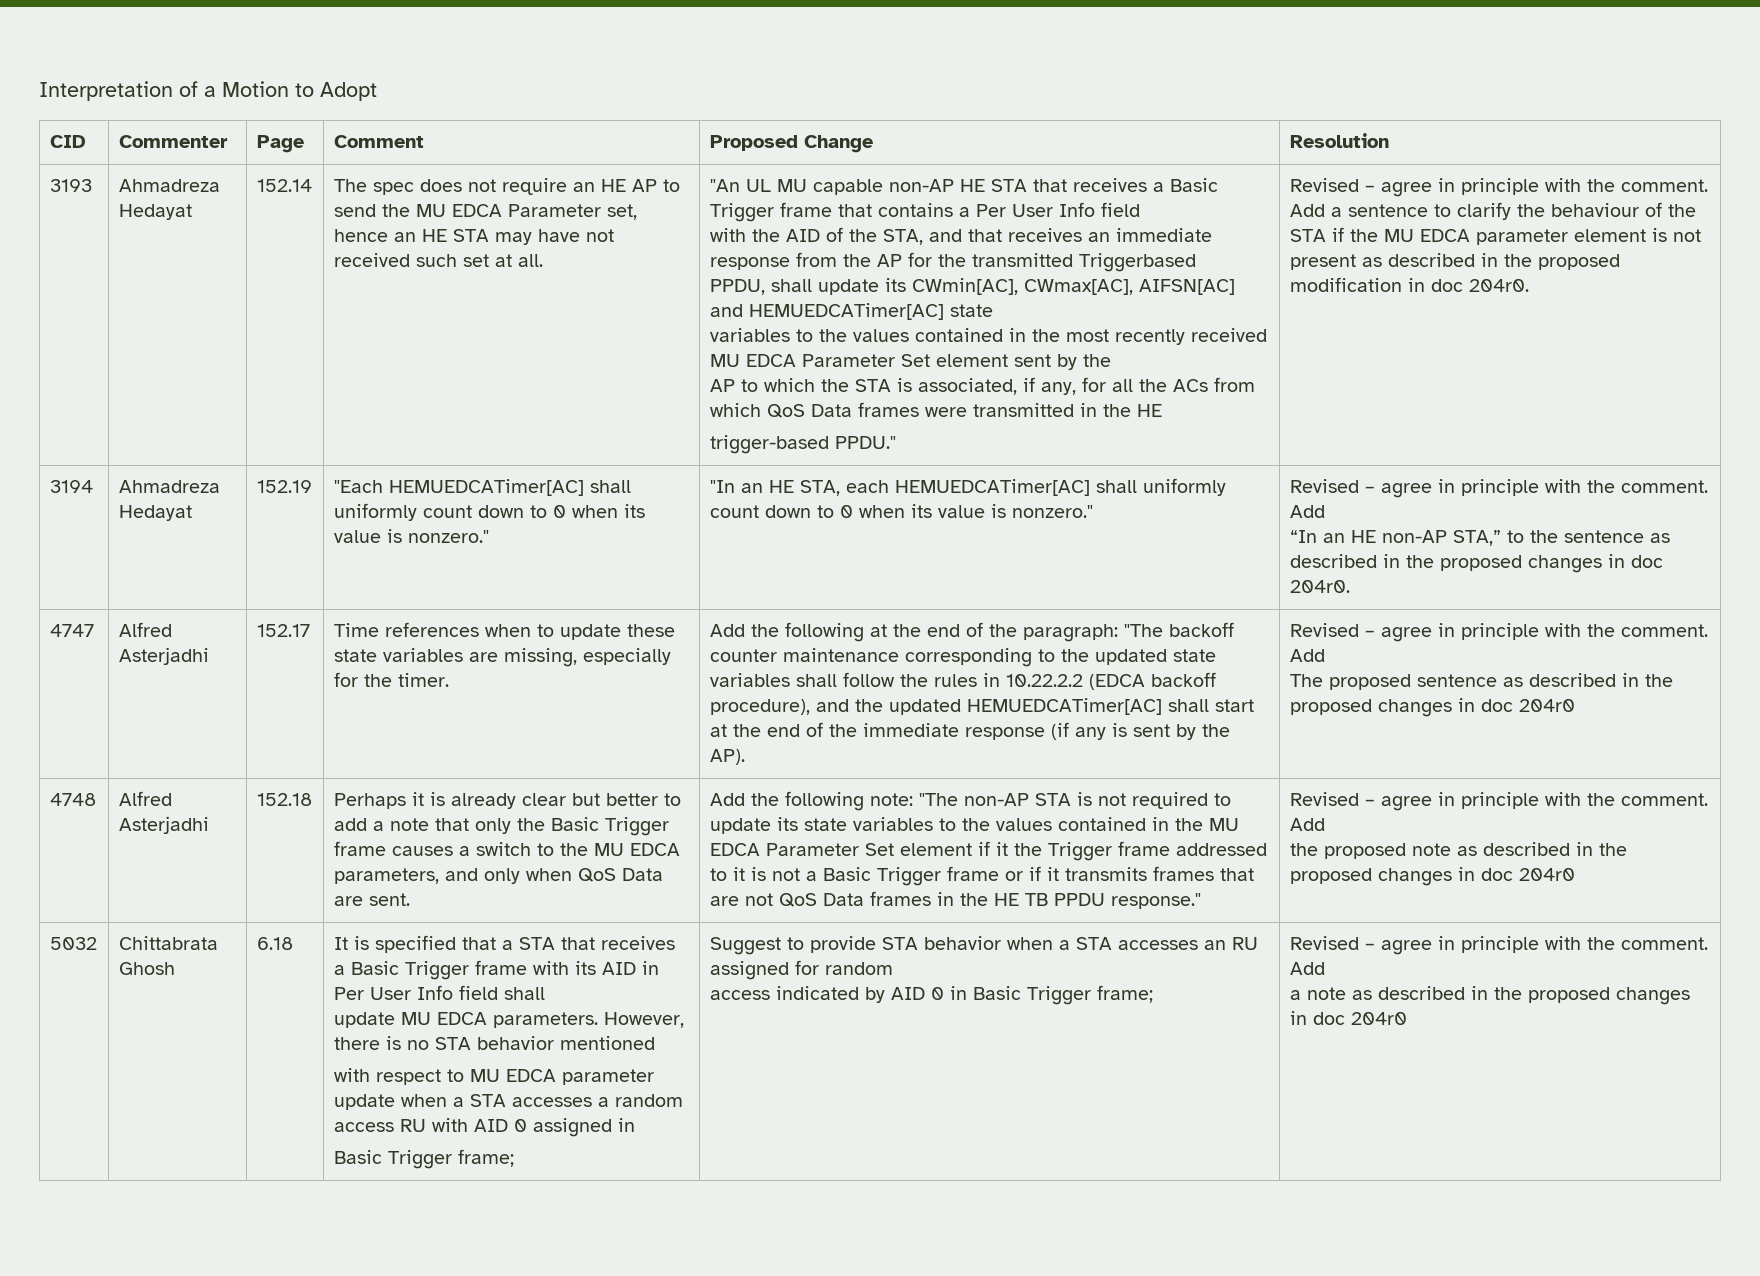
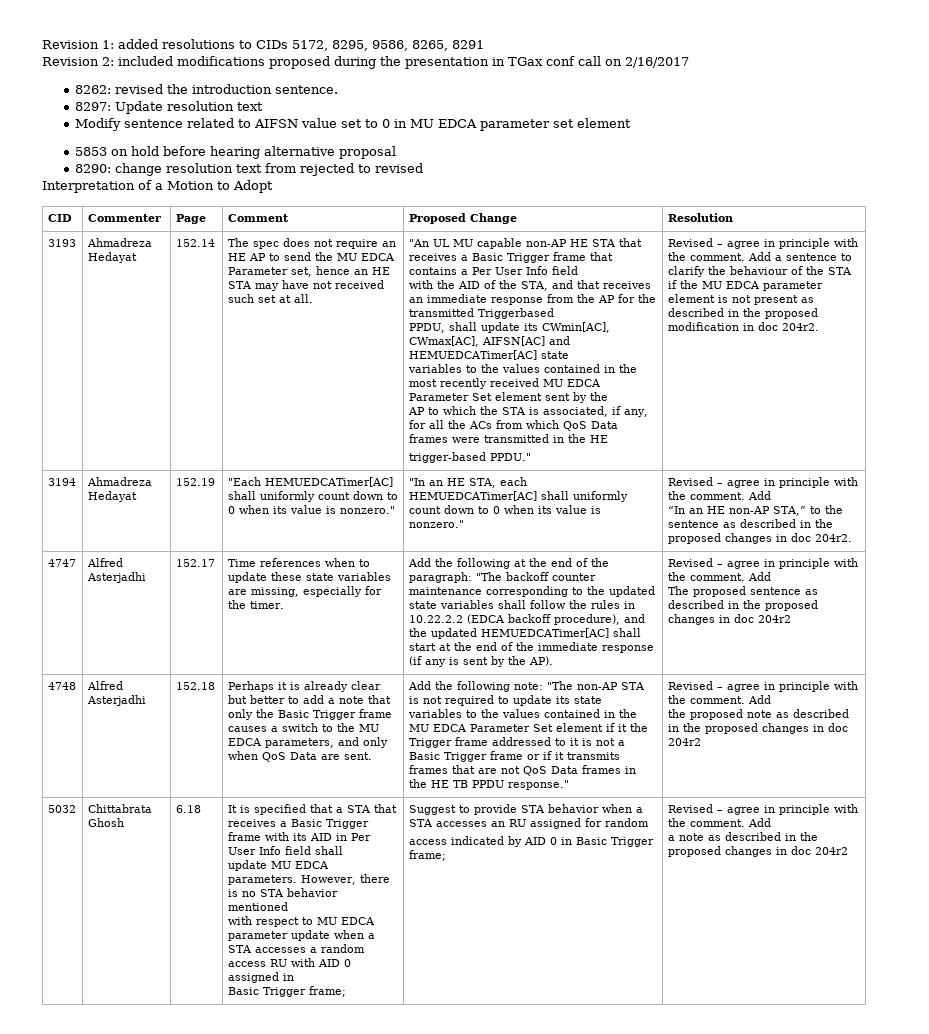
+ Revision 1: added resolutions to CIDs 5172, 8295, 9586, 8265, 8291
+ Revision 2: included modifications proposed during the presentation in TGax conf call on 2/16/2017
+ 8262: revised the introduction sentence.
+ 8297: Update resolution text
+ Modify sentence related to AIFSN value set to 0 in MU EDCA parameter set element
+ 5853 on hold before hearing alternative proposal
+ 8290: change resolution text from rejected to revised
- Add a sentence to clarify the behaviour of the STA if the MU EDCA parameter element is not present as described in the proposed modification in doc 204r0.
+ Add a sentence to clarify the behaviour of the STA if the MU EDCA parameter element is not present as described in the proposed modification in doc 204r2.
- “In an HE non-AP STA,” to the sentence as described in the proposed changes in doc 204r0.
+ “In an HE non-AP STA,” to the sentence as described in the proposed changes in doc 204r2.
- The proposed sentence as described in the proposed changes in doc 204r0
+ The proposed sentence as described in the proposed changes in doc 204r2
- the proposed note as described in the proposed changes in doc 204r0
+ the proposed note as described in the proposed changes in doc 204r2
- a note as described in the proposed changes in doc 204r0
+ a note as described in the proposed changes in doc 204r2

